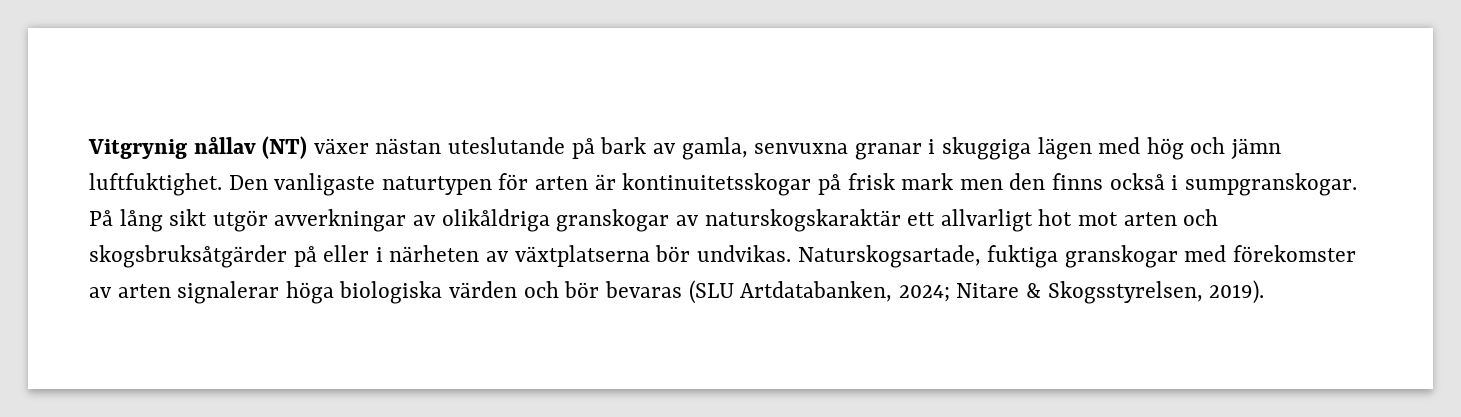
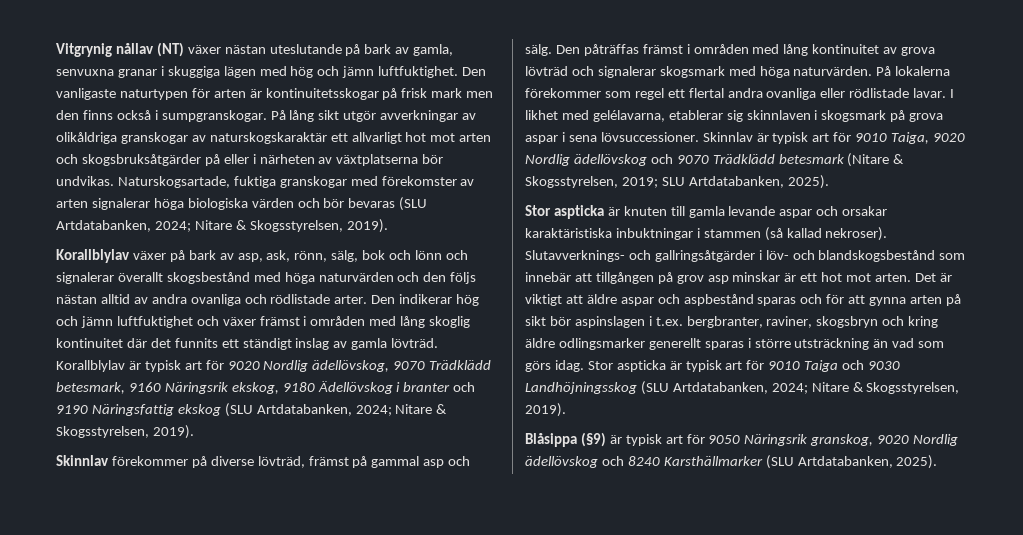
+ Korallblylav växer på bark av asp, ask, rönn, sälg, bok och lönn och signalerar överallt skogsbestånd med höga naturvärden och den följs nästan alltid av andra ovanliga och rödlistade arter. Den indikerar hög och jämn luftfuktighet och växer främst i områden med lång skoglig kontinuitet där det funnits ett ständigt inslag av gamla lövträd. Korallblylav är typisk art för 9020 Nordlig ädellövskog, 9070 Trädklädd betesmark, 9160 Näringsrik ekskog, 9180 Ädellövskog i branter och 9190 Näringsfattig ekskog (SLU Artdatabanken, 2024; Nitare & Skogsstyrelsen, 2019).
+ Skinnlav förekommer på diverse lövträd, främst på gammal asp och sälg. Den påträffas främst i områden med lång kontinuitet av grova lövträd och signalerar skogsmark med höga naturvärden. På lokalerna förekommer som regel ett flertal andra ovanliga eller rödlistade lavar. I likhet med gelélavarna, etablerar sig skinnlaven i skogsmark på grova aspar i sena lövsuccessioner. Skinnlav är typisk art för 9010 Taiga, 9020 Nordlig ädellövskog och 9070 Trädklädd betesmark (Nitare & Skogsstyrelsen, 2019; SLU Artdatabanken, 2025).
+ Stor aspticka är knuten till gamla levande aspar och orsakar karaktäristiska inbuktningar i stammen (så kallad nekroser). Slutavverknings- och gallringsåtgärder i löv- och blandskogsbestånd som innebär att tillgången på grov asp minskar är ett hot mot arten. Det är viktigt att äldre aspar och aspbestånd sparas och för att gynna arten på sikt bör aspinslagen i t.ex. bergbranter, raviner, skogsbryn och kring äldre odlingsmarker generellt sparas i större utsträckning än vad som görs idag. Stor aspticka är typisk art för 9010 Taiga och 9030 Landhöjningsskog (SLU Artdatabanken, 2024; Nitare & Skogsstyrelsen, 2019).
+ Blåsippa (§9) är typisk art för 9050 Näringsrik granskog, 9020 Nordlig ädellövskog och 8240 Karsthällmarker (SLU Artdatabanken, 2025).

